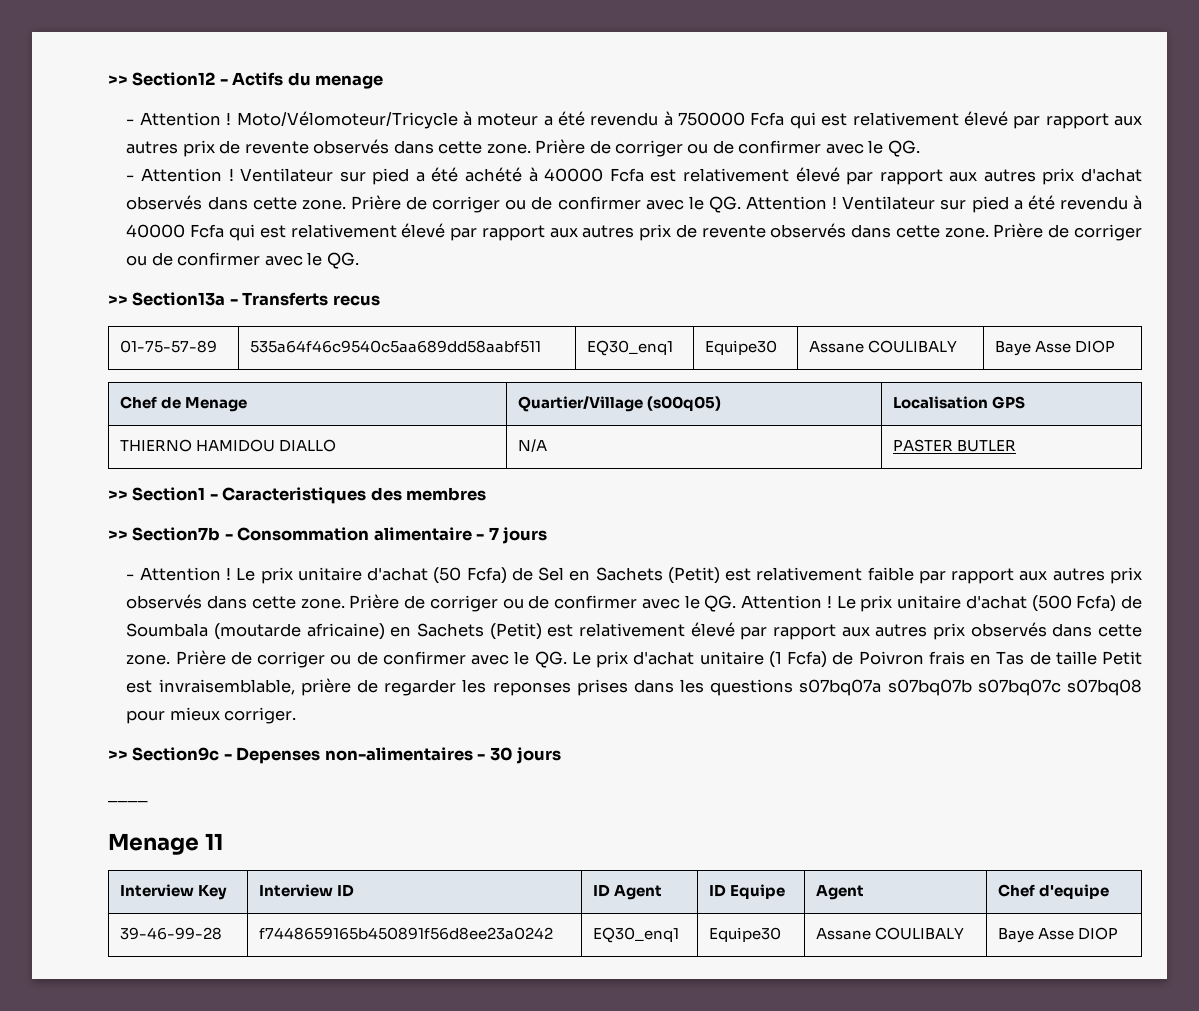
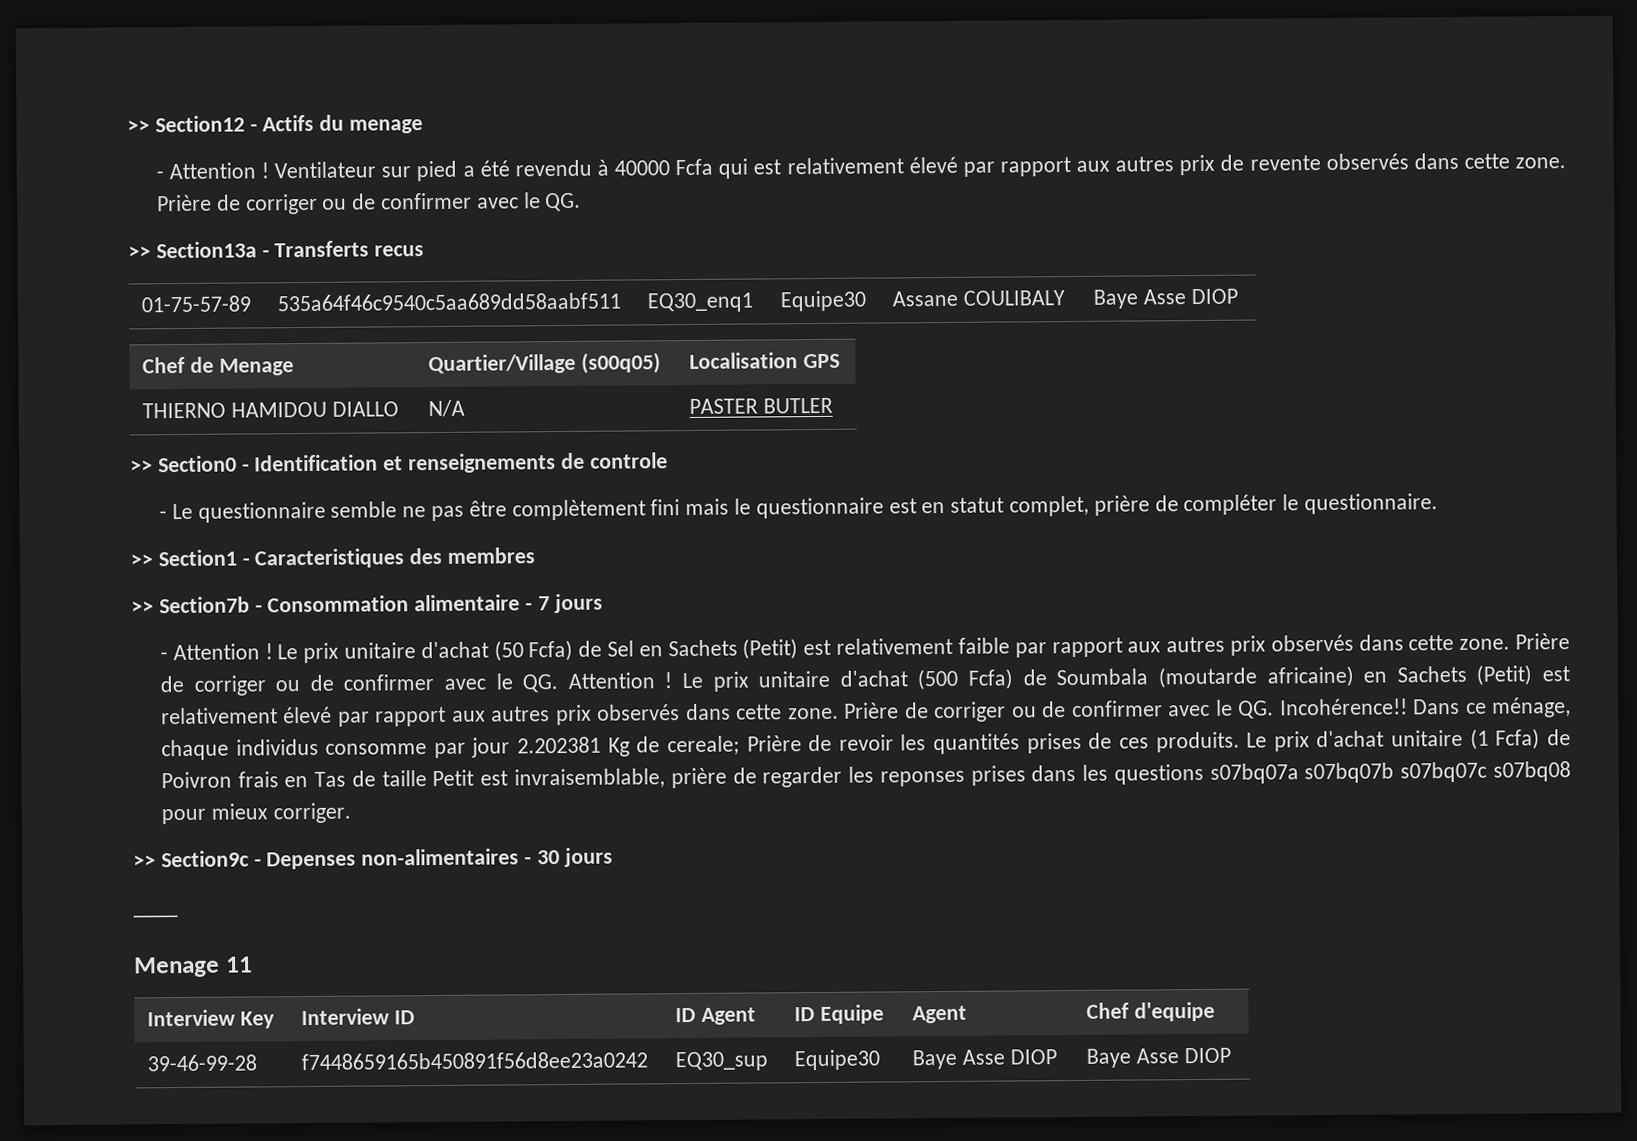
- Moto/Vélomoteur/Tricycle à moteur a été revendu à 750000 Fcfa qui est relativement élevé par rapport aux autres prix de revente observés dans cette zone. Prière de corriger ou de confirmer avec le QG.
- - Attention ! Ventilateur sur pied a été achété à 40000 Fcfa est relativement élevé par rapport aux autres prix d'achat observés dans cette zone. Prière de corriger ou de confirmer avec le QG. Attention !
+ >> Section0 - Identification et renseignements de controle
+ - Le questionnaire semble ne pas être complètement fini mais le questionnaire est en statut complet, prière de compléter le questionnaire.
- Prière de corriger ou de confirmer avec le QG. Le prix d'achat unitaire (1 Fcfa) de Poivron frais en Tas de taille Petit est invraisemblable, prière de regarder les reponses prises dans les questions s07bq07a s07bq07b s07bq07c s07bq08 pour mieux corriger.
+ Prière de corriger ou de confirmer avec le QG. Incohérence!! Dans ce ménage, chaque individus consomme par jour 2.202381 Kg de cereale; Prière de revoir les quantités prises de ces produits. Le prix d'achat unitaire (1 Fcfa) de Poivron frais en Tas de taille Petit est invraisemblable, prière de regarder les reponses prises dans les questions s07bq07a s07bq07b s07bq07c s07bq08 pour mieux corriger.
- 39-46-99-28 | f7448659165b450891f56d8ee23a0242 | EQ30_enq1 | Equipe30 | Assane COULIBALY | Baye Asse DIOP
+ 39-46-99-28 | f7448659165b450891f56d8ee23a0242 | EQ30_sup | Equipe30 | Baye Asse DIOP | Baye Asse DIOP

